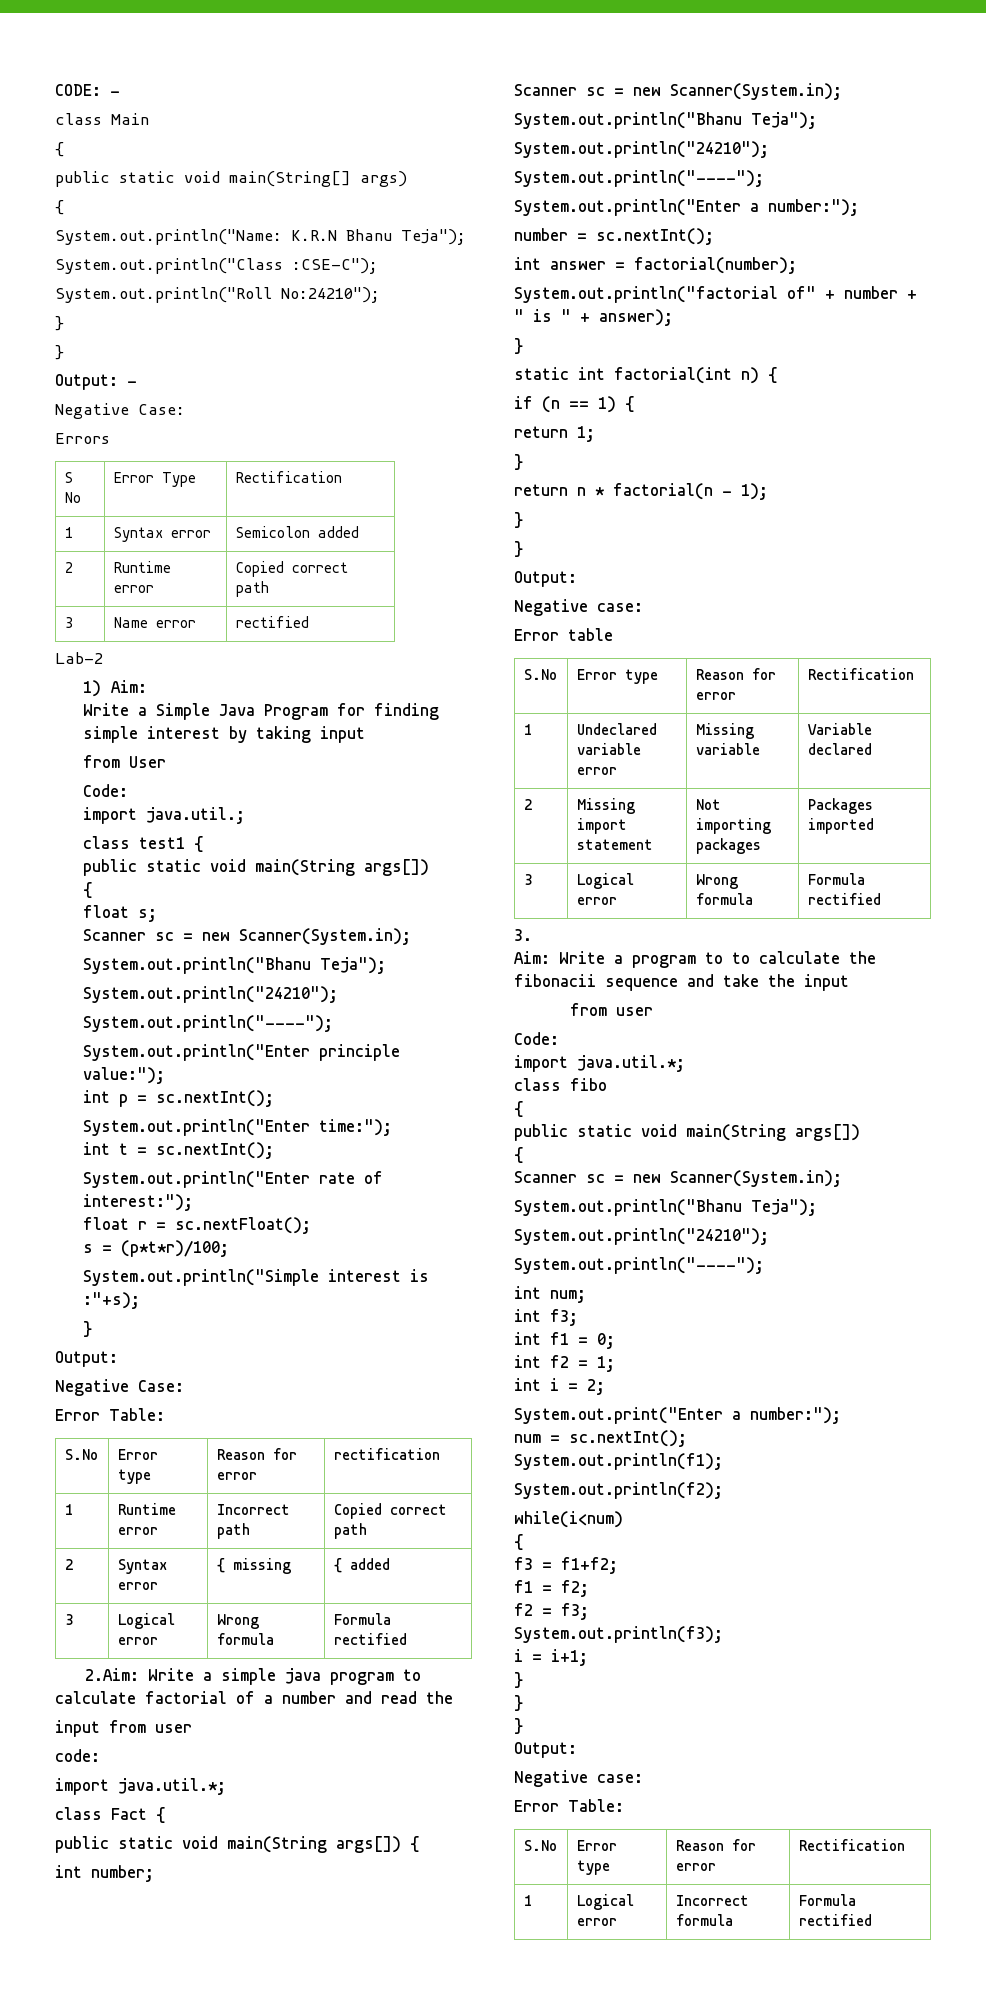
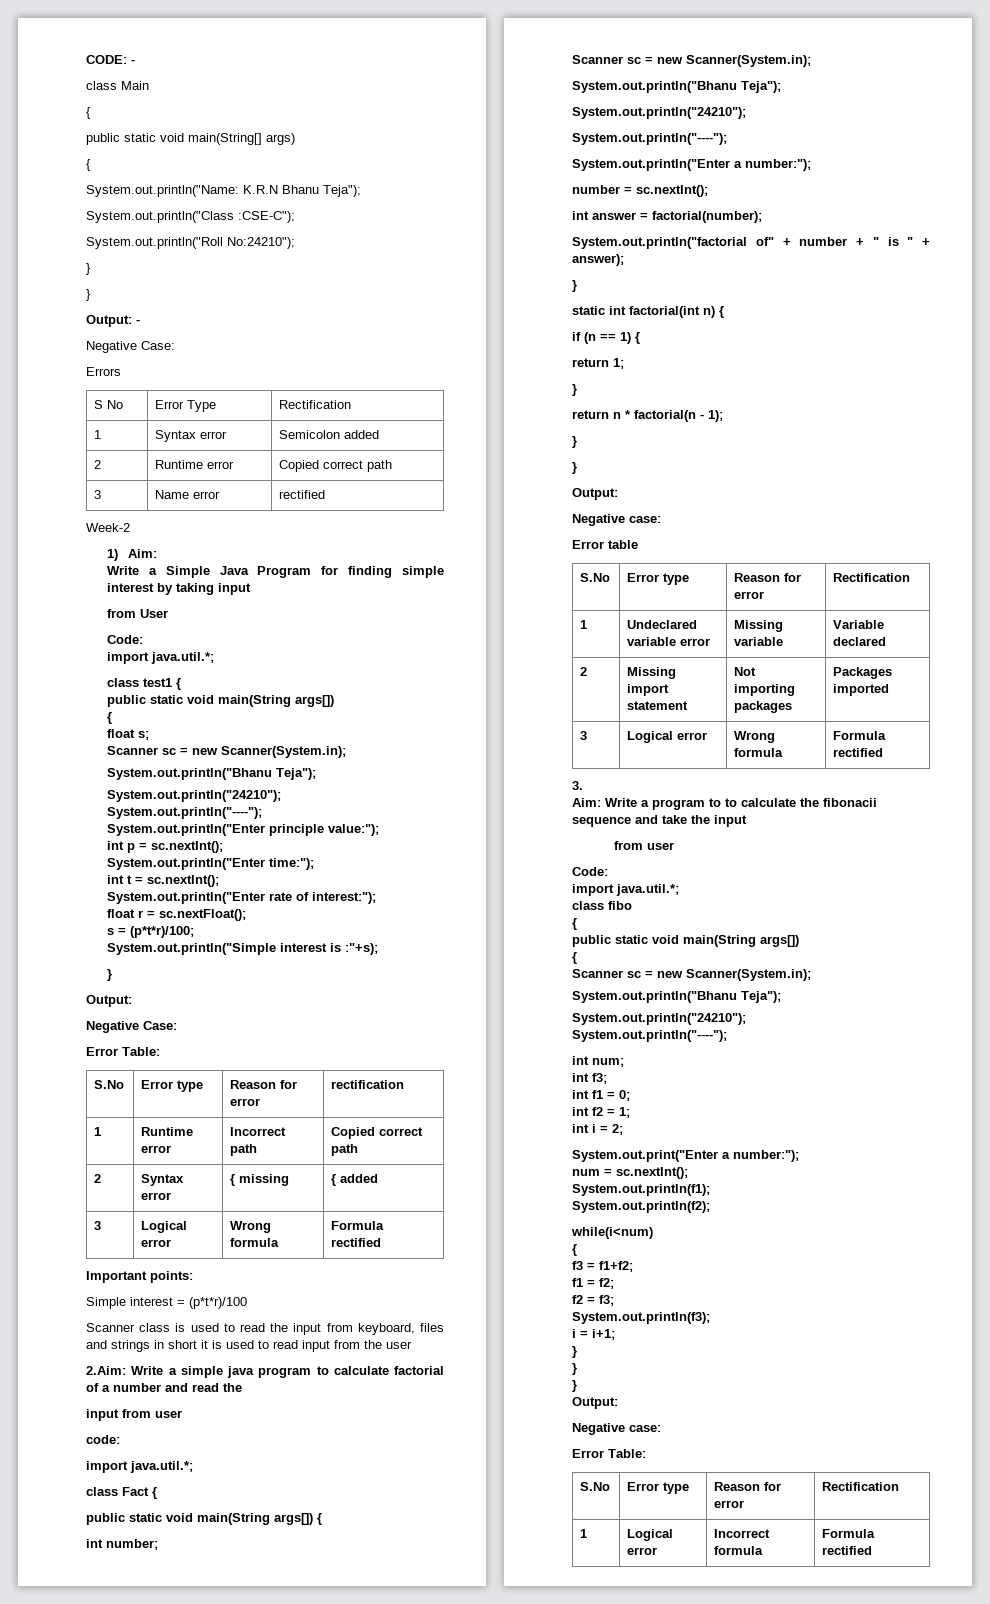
- Lab-2
+ Week-2
  from User
  Code:
- import java.util.;
+ import java.util.*;
+ Important points:
+ Simple interest = (p*t*r)/100
+ Scanner class is used to read the input from keyboard, files and strings in short it is used to read input from the user

